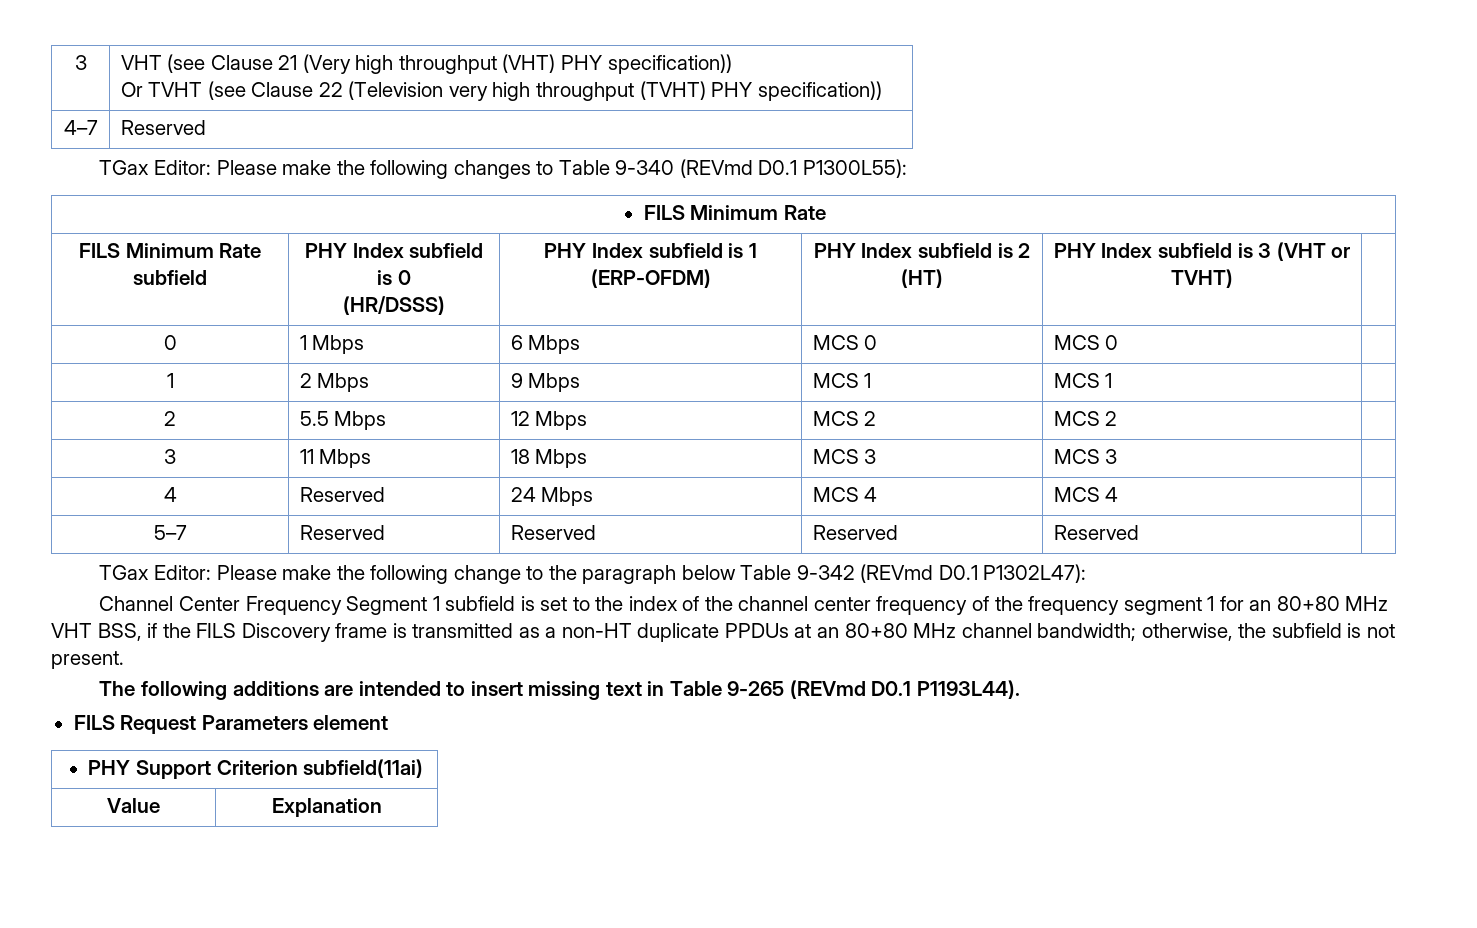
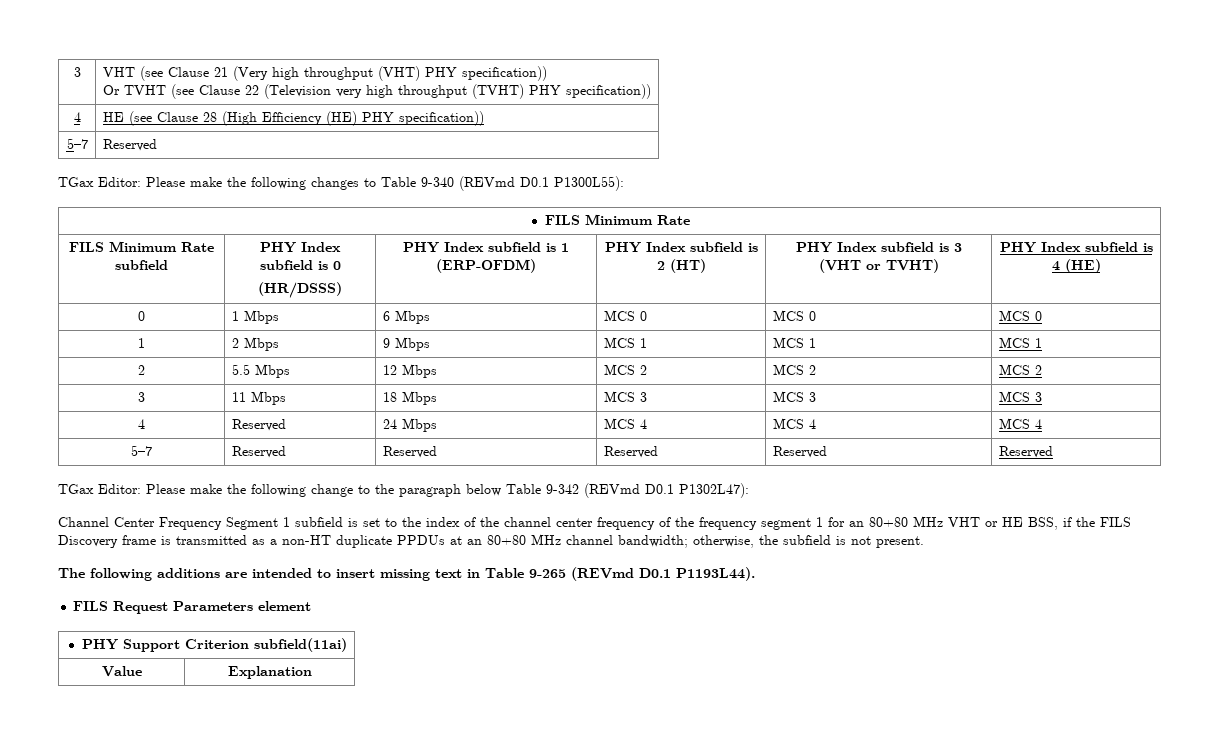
- 4–7 | Reserved
+ 4 | HE (see Clause 28 (High Efficiency (HE) PHY specification))
+ 5–7 | Reserved
  FILS Minimum Rate subfield | PHY Index subfield is 0
- (HR/DSSS) | PHY Index subfield is 1 (ERP-OFDM) | PHY Index subfield is 2 (HT) | PHY Index subfield is 3 (VHT or TVHT) |
+ (HR/DSSS) | PHY Index subfield is 1 (ERP-OFDM) | PHY Index subfield is 2 (HT) | PHY Index subfield is 3 (VHT or TVHT) | PHY Index subfield is 4 (HE)
- 0 | 1 Mbps | 6 Mbps | MCS 0 | MCS 0 |
+ 0 | 1 Mbps | 6 Mbps | MCS 0 | MCS 0 | MCS 0
- 1 | 2 Mbps | 9 Mbps | MCS 1 | MCS 1 |
+ 1 | 2 Mbps | 9 Mbps | MCS 1 | MCS 1 | MCS 1
- 2 | 5.5 Mbps | 12 Mbps | MCS 2 | MCS 2 |
+ 2 | 5.5 Mbps | 12 Mbps | MCS 2 | MCS 2 | MCS 2
- 3 | 11 Mbps | 18 Mbps | MCS 3 | MCS 3 |
+ 3 | 11 Mbps | 18 Mbps | MCS 3 | MCS 3 | MCS 3
- 4 | Reserved | 24 Mbps | MCS 4 | MCS 4 |
+ 4 | Reserved | 24 Mbps | MCS 4 | MCS 4 | MCS 4
- 5–7 | Reserved | Reserved | Reserved | Reserved |
+ 5–7 | Reserved | Reserved | Reserved | Reserved | Reserved
- Channel Center Frequency Segment 1 subfield is set to the index of the channel center frequency of the frequency segment 1 for an 80+80 MHz VHT BSS, if the FILS Discovery frame is transmitted as a non-HT duplicate PPDUs at an 80+80 MHz channel bandwidth; otherwise, the subfield is not present.
+ Channel Center Frequency Segment 1 subfield is set to the index of the channel center frequency of the frequency segment 1 for an 80+80 MHz VHT or HE BSS, if the FILS Discovery frame is transmitted as a non-HT duplicate PPDUs at an 80+80 MHz channel bandwidth; otherwise, the subfield is not present.

